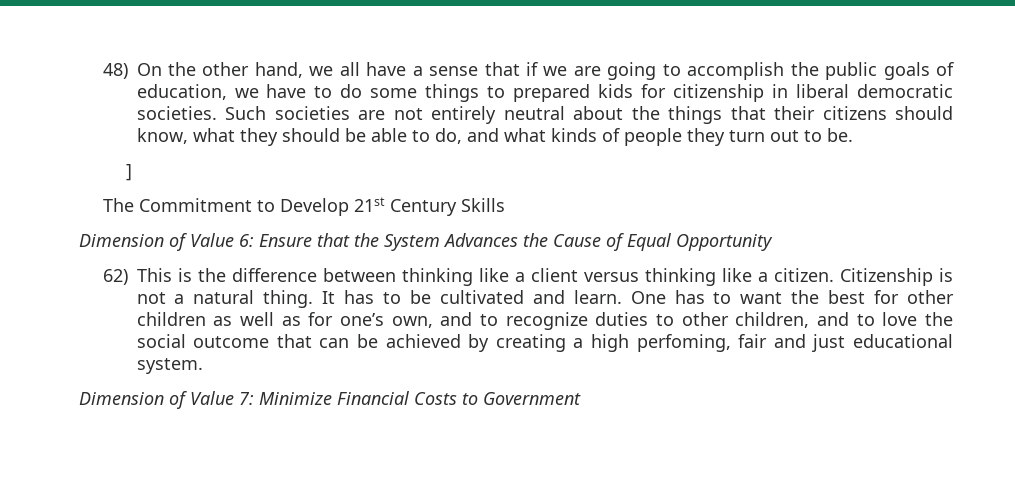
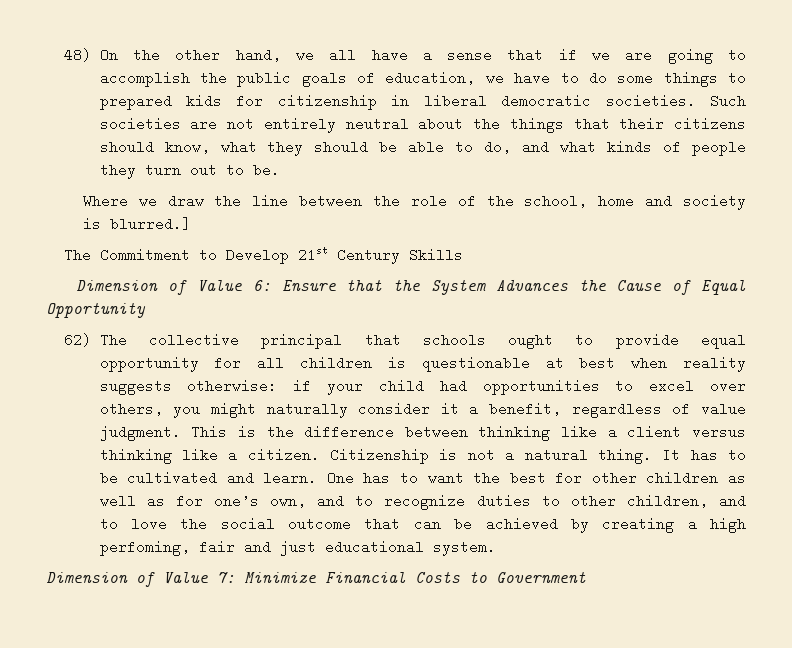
- ]
+ Where we draw the line between the role of the school, home and society is blurred.]
- 62) This is the difference between thinking like a client versus thinking like a citizen.
+ 62) The collective principal that schools ought to provide equal opportunity for all children is questionable at best when reality suggests otherwise: if your child had opportunities to excel over others, you might naturally consider it a benefit, regardless of value judgment. This is the difference between thinking like a client versus thinking like a citizen.

